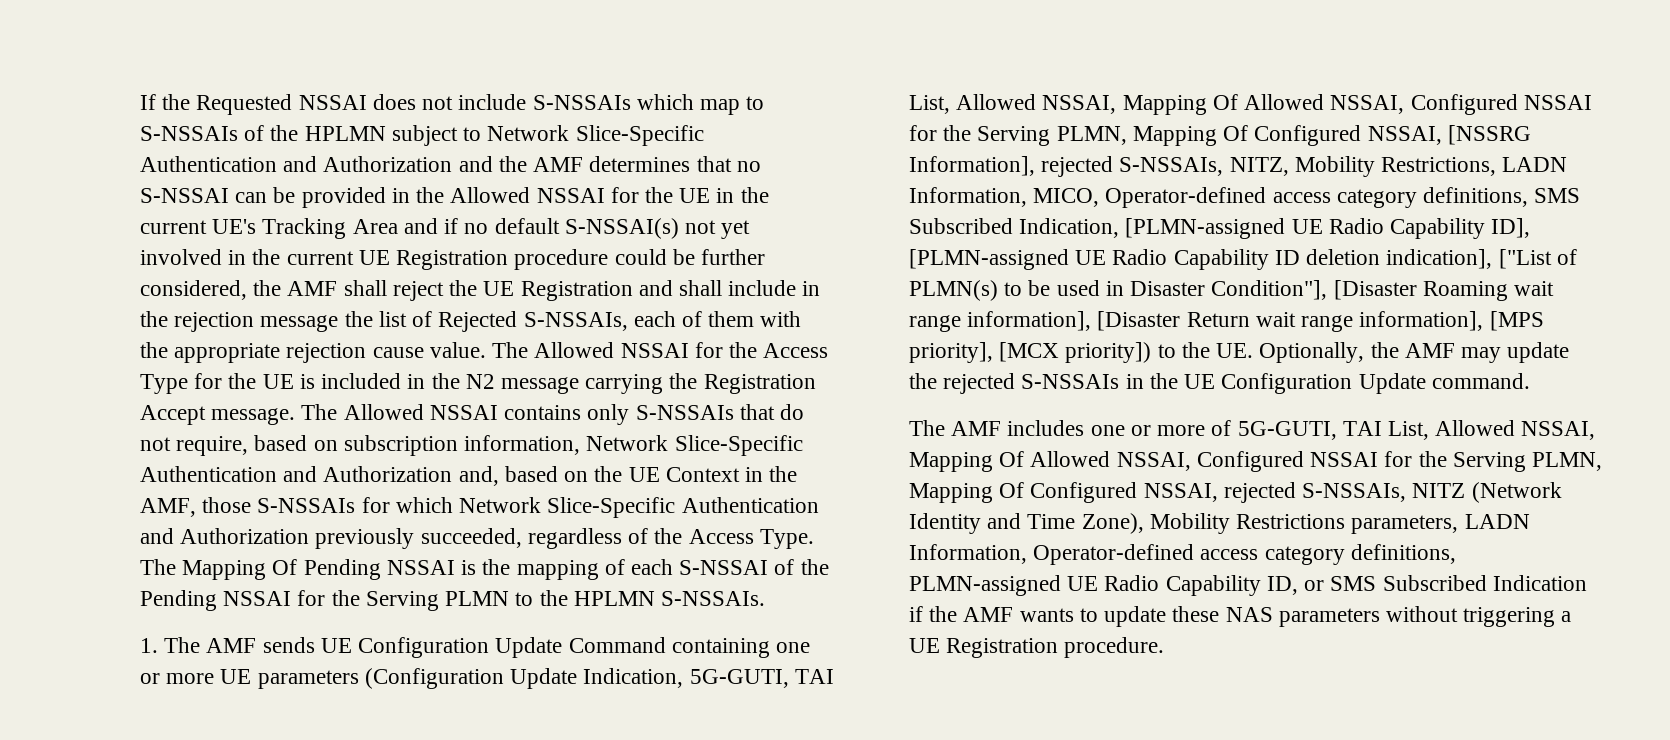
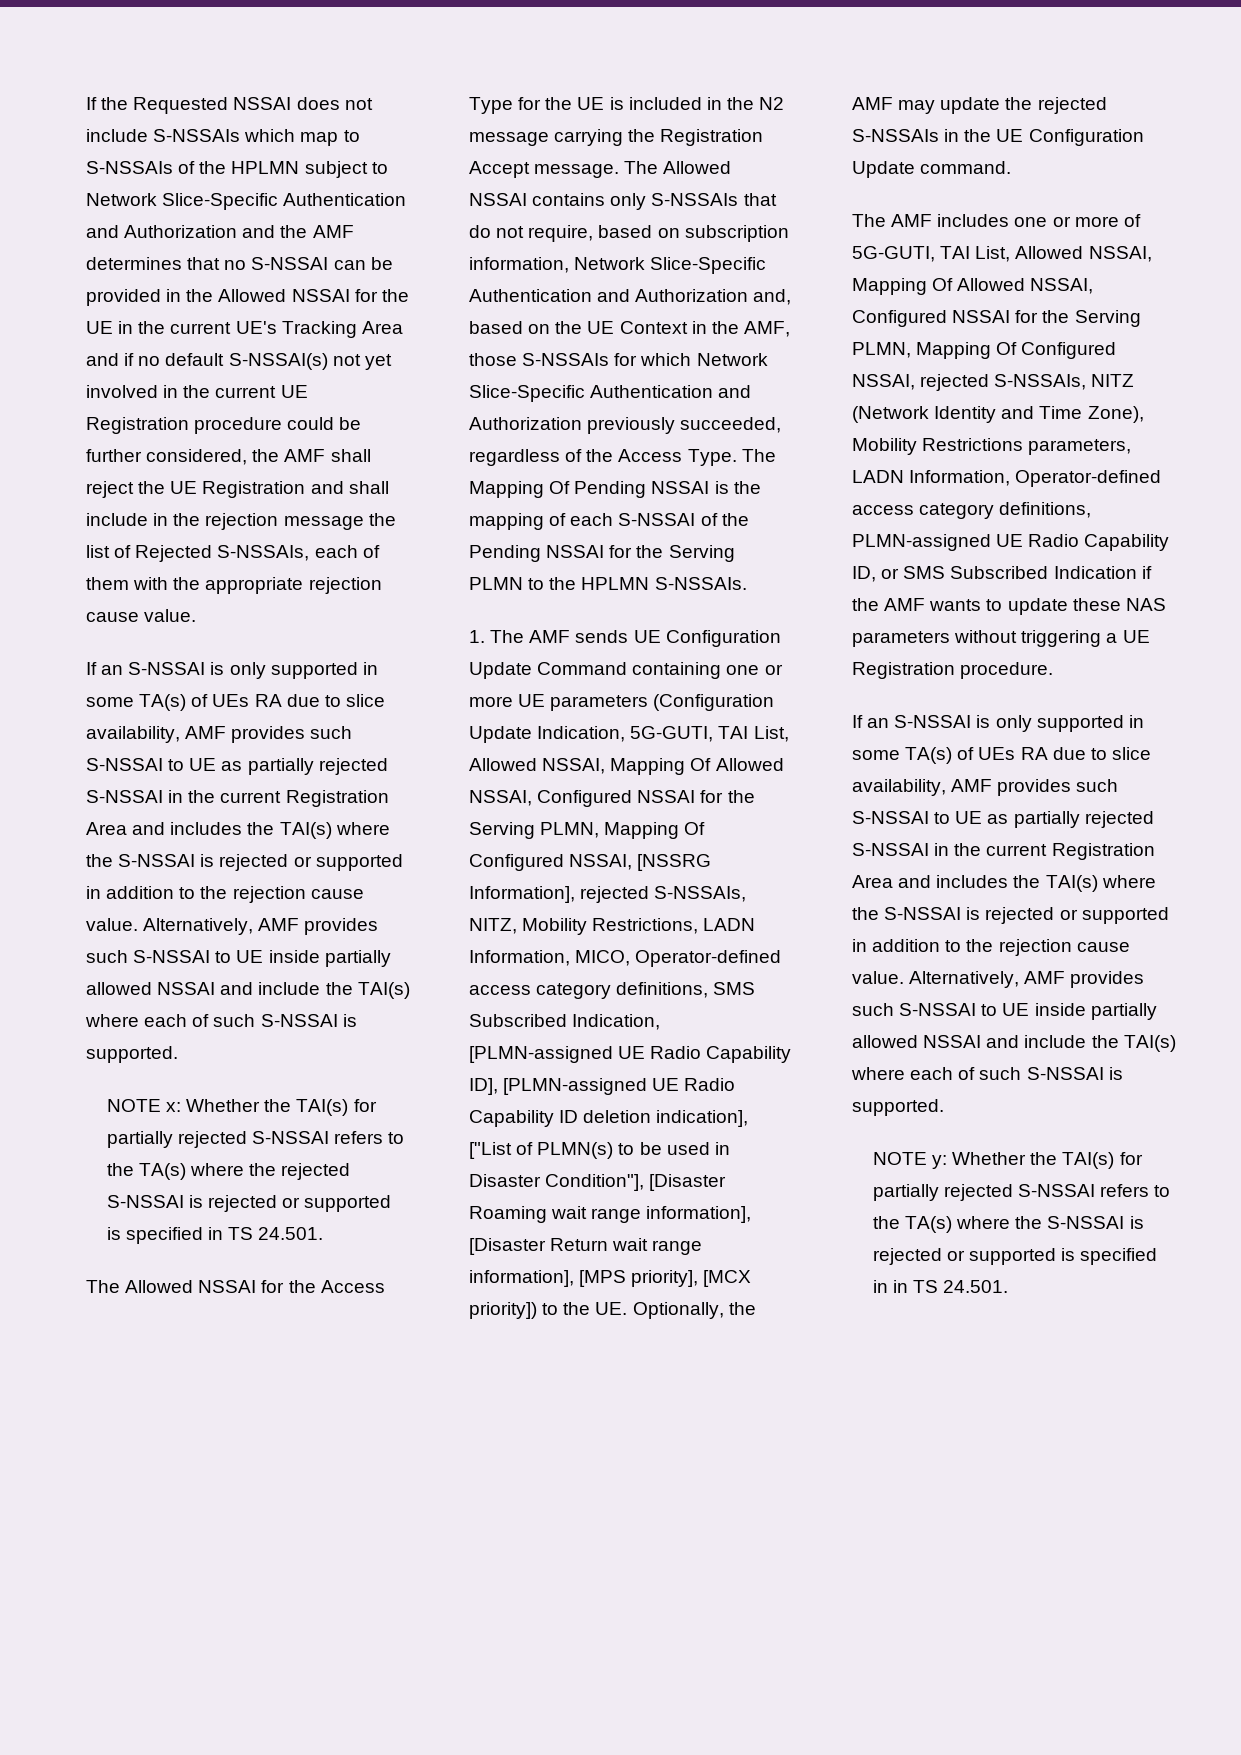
- If the Requested NSSAI does not include S-NSSAIs which map to S-NSSAIs of the HPLMN subject to Network Slice-Specific Authentication and Authorization and the AMF determines that no S-NSSAI can be provided in the Allowed NSSAI for the UE in the current UE's Tracking Area and if no default S-NSSAI(s) not yet involved in the current UE Registration procedure could be further considered, the AMF shall reject the UE Registration and shall include in the rejection message the list of Rejected S-NSSAIs, each of them with the appropriate rejection cause value. The Allowed NSSAI for the Access Type for the UE is included in the N2 message carrying the Registration Accept message.
+ If the Requested NSSAI does not include S-NSSAIs which map to S-NSSAIs of the HPLMN subject to Network Slice-Specific Authentication and Authorization and the AMF determines that no S-NSSAI can be provided in the Allowed NSSAI for the UE in the current UE's Tracking Area and if no default S-NSSAI(s) not yet involved in the current UE Registration procedure could be further considered, the AMF shall reject the UE Registration and shall include in the rejection message the list of Rejected S-NSSAIs, each of them with the appropriate rejection cause value.
+ If an S-NSSAI is only supported in some TA(s) of UEs RA due to slice availability, AMF provides such S-NSSAI to UE as partially rejected S-NSSAI in the current Registration Area and includes the TAI(s) where the S-NSSAI is rejected or supported in addition to the rejection cause value. Alternatively, AMF provides such S-NSSAI to UE inside partially allowed NSSAI and include the TAI(s) where each of such S-NSSAI is supported.
+ NOTE x: Whether the TAI(s) for partially rejected S-NSSAI refers to the TA(s) where the rejected S-NSSAI is rejected or supported is specified in TS 24.501.
+ The Allowed NSSAI for the Access Type for the UE is included in the N2 message carrying the Registration Accept message.
  The AMF includes one or more of 5G-GUTI, TAI List, Allowed NSSAI, Mapping Of Allowed NSSAI, Configured NSSAI for the Serving PLMN, Mapping Of Configured NSSAI, rejected S-NSSAIs, NITZ (Network Identity and Time Zone), Mobility Restrictions parameters, LADN Information, Operator-defined access category definitions, PLMN-assigned UE Radio Capability ID, or SMS Subscribed Indication if the AMF wants to update these NAS parameters without triggering a UE Registration procedure.
+ If an S-NSSAI is only supported in some TA(s) of UEs RA due to slice availability, AMF provides such S-NSSAI to UE as partially rejected S-NSSAI in the current Registration Area and includes the TAI(s) where the S-NSSAI is rejected or supported in addition to the rejection cause value. Alternatively, AMF provides such S-NSSAI to UE inside partially allowed NSSAI and include the TAI(s) where each of such S-NSSAI is supported.
+ NOTE y: Whether the TAI(s) for partially rejected S-NSSAI refers to the TA(s) where the S-NSSAI is rejected or supported is specified in in TS 24.501.

